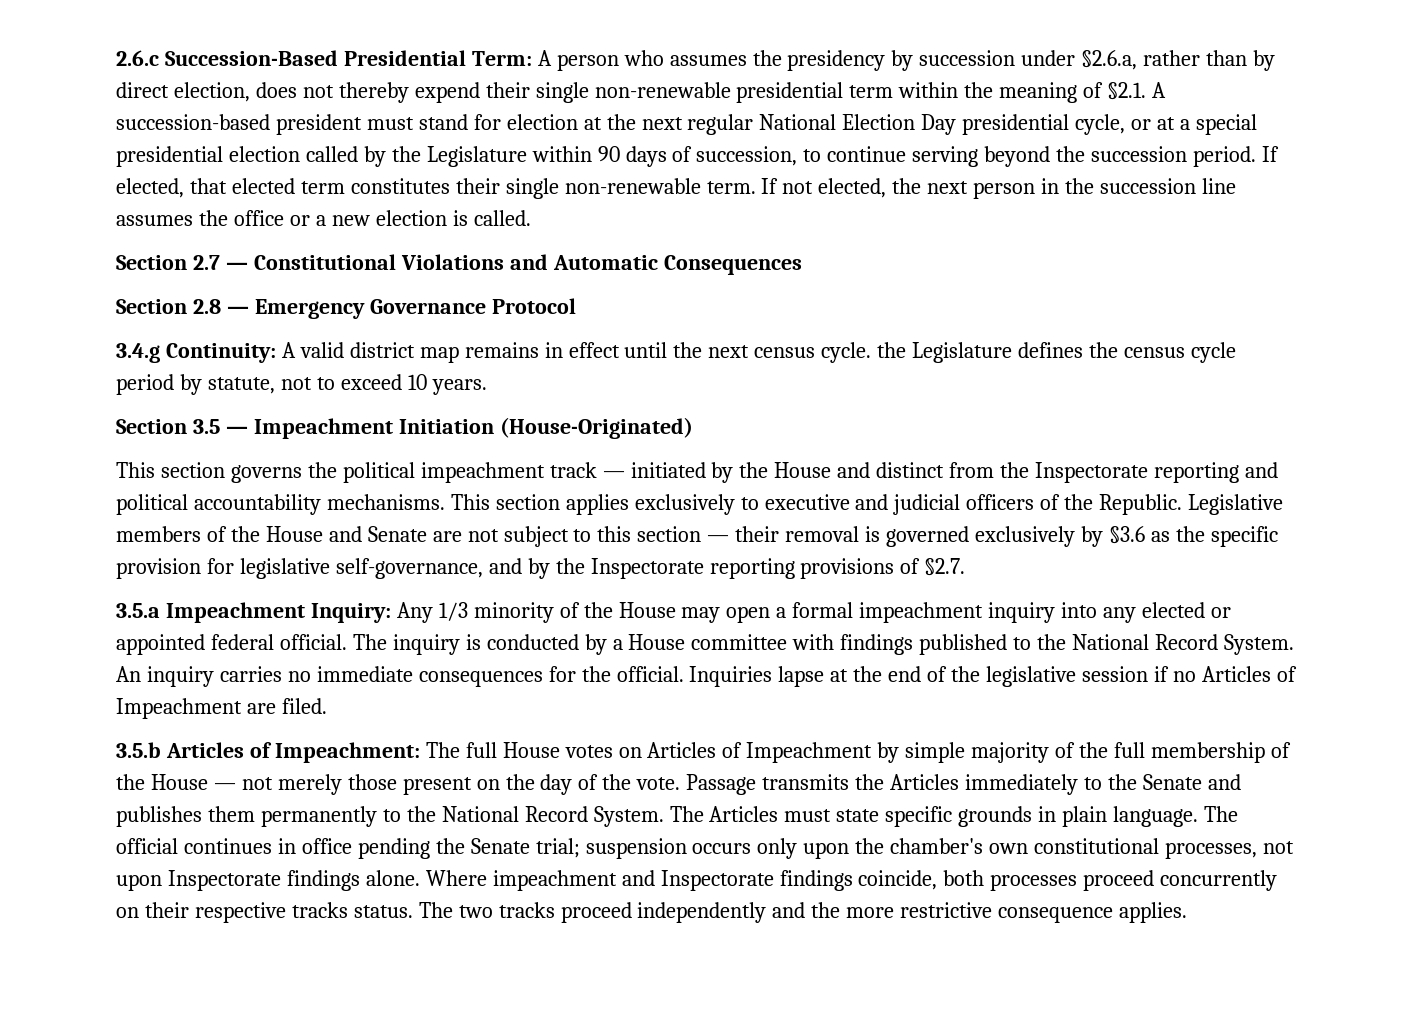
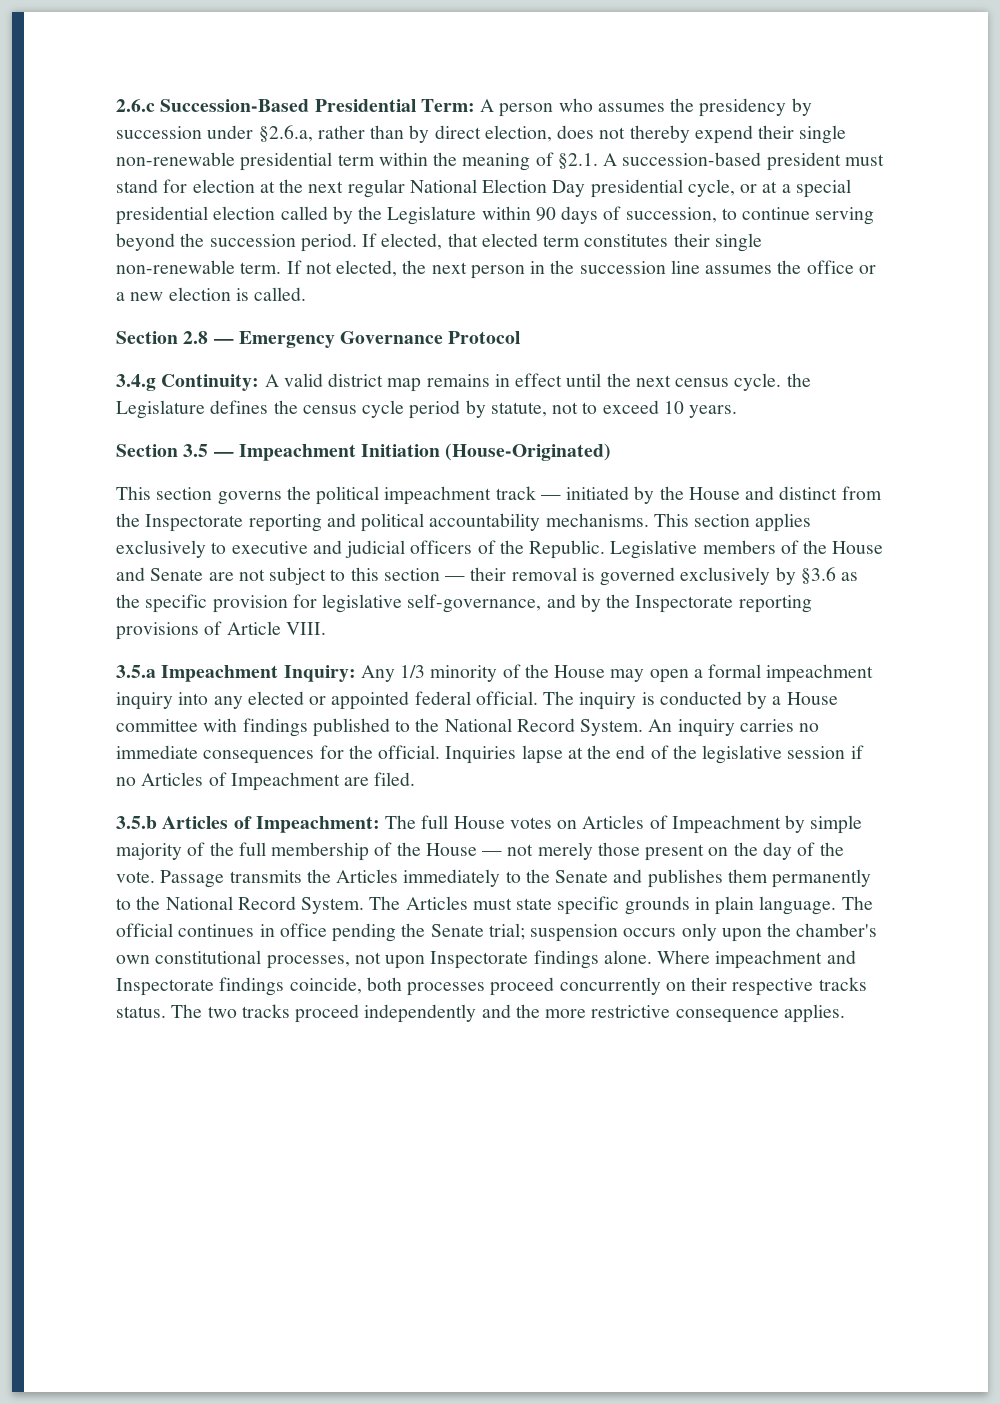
- Section 2.7 — Constitutional Violations and Automatic Consequences
- Legislative members of the House and Senate are not subject to this section — their removal is governed exclusively by §3.6 as the specific provision for legislative self-governance, and by the Inspectorate reporting provisions of §2.7.
+ Legislative members of the House and Senate are not subject to this section — their removal is governed exclusively by §3.6 as the specific provision for legislative self-governance, and by the Inspectorate reporting provisions of Article VIII.

